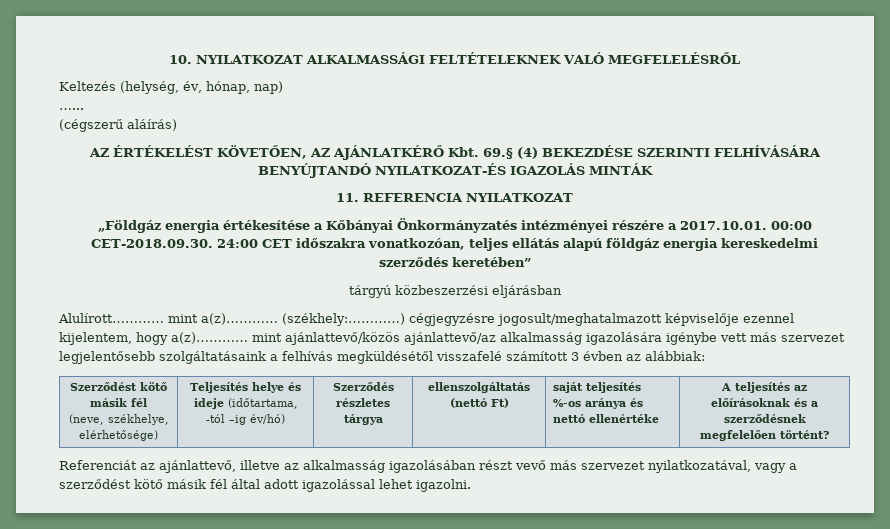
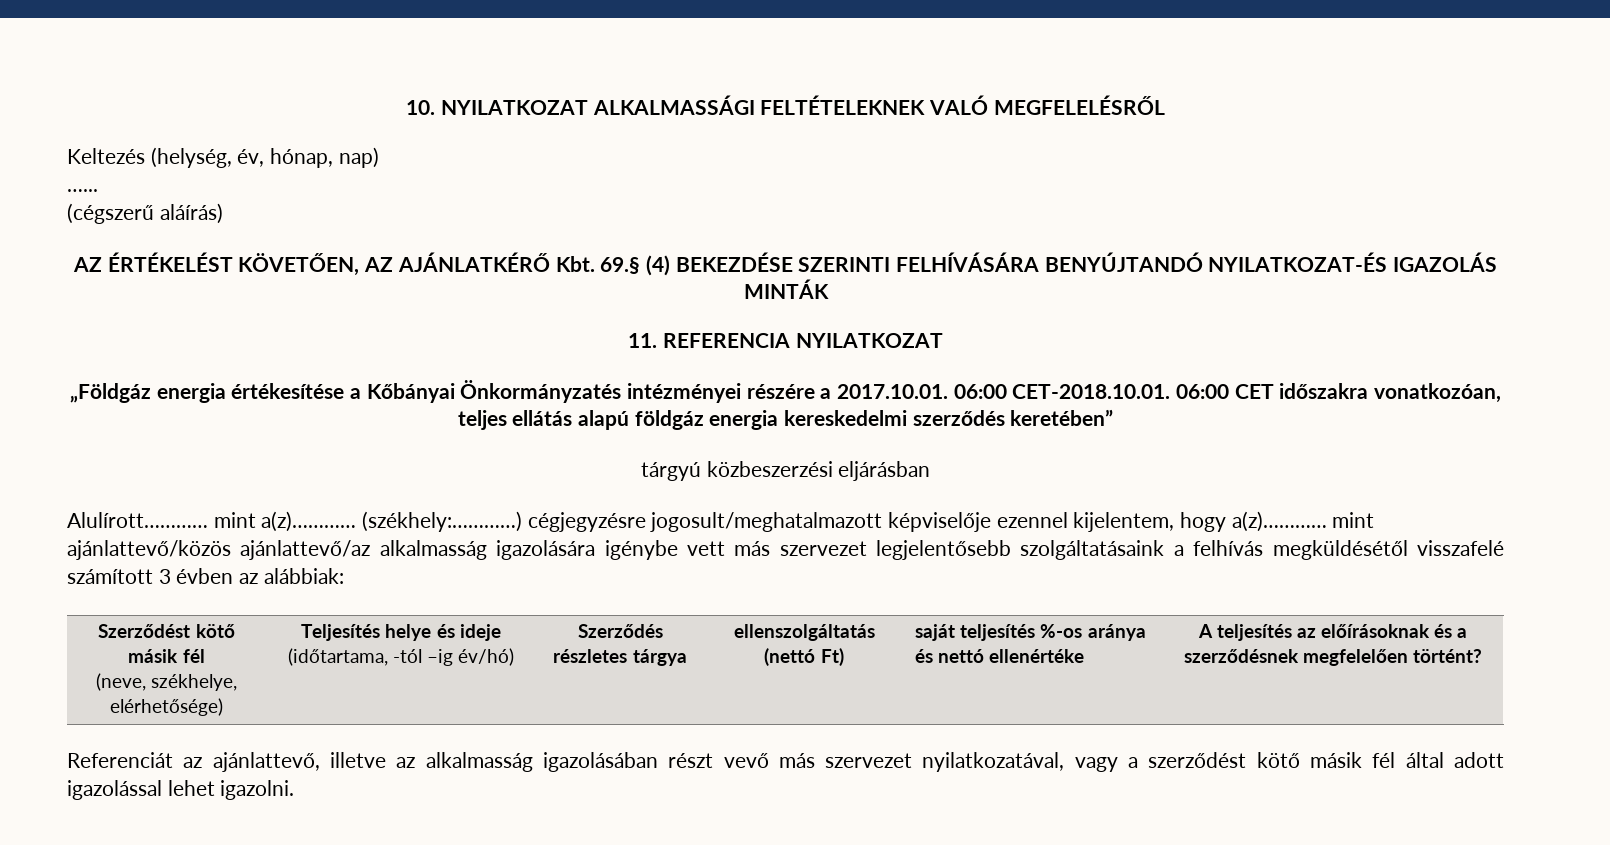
- „Földgáz energia értékesítése a Kőbányai Önkormányzatés intézményei részére a 2017.10.01. 00:00 CET-2018.09.30. 24:00 CET időszakra vonatkozóan, teljes ellátás alapú földgáz energia kereskedelmi szerződés keretében”
+ „Földgáz energia értékesítése a Kőbányai Önkormányzatés intézményei részére a 2017.10.01. 06:00 CET-2018.10.01. 06:00 CET időszakra vonatkozóan, teljes ellátás alapú földgáz energia kereskedelmi szerződés keretében”

